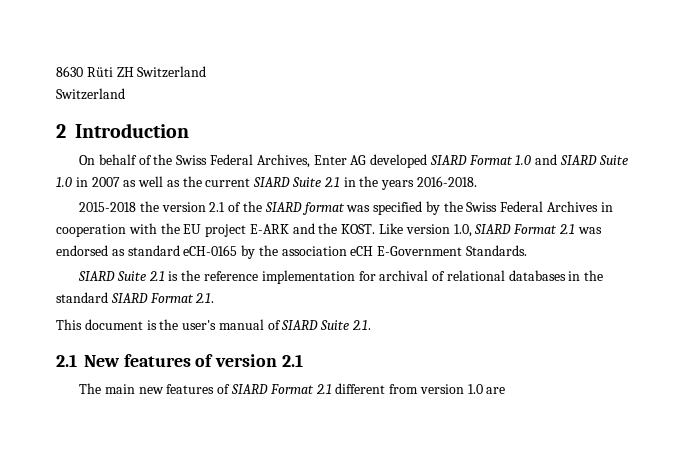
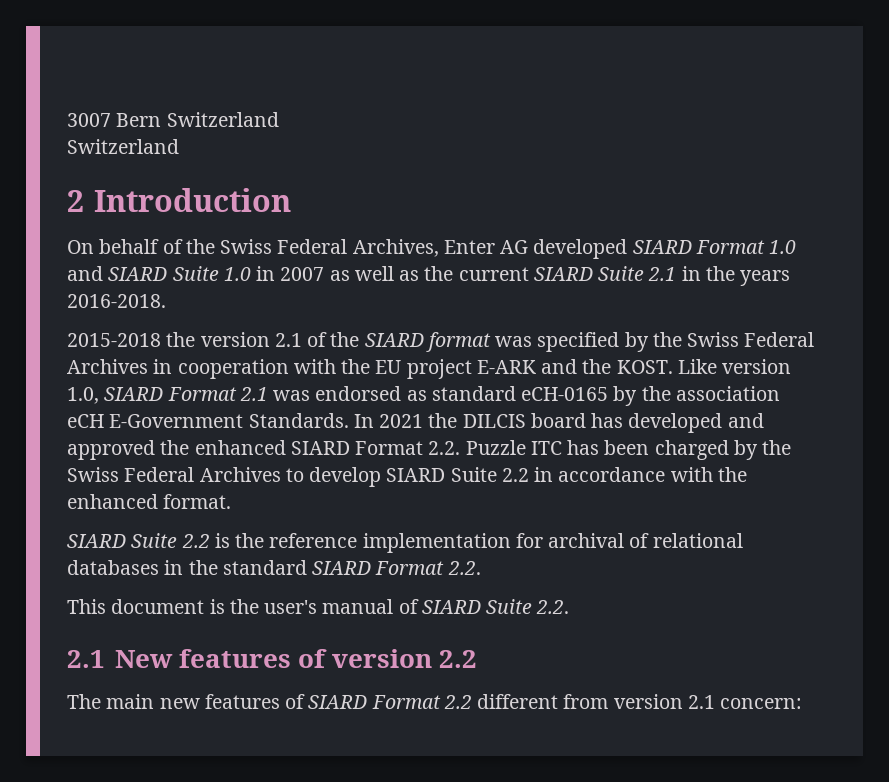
- 8630 Rüti ZH Switzerland
+ 3007 Bern Switzerland
- Like version 1.0, SIARD Format 2.1 was endorsed as standard eCH-0165 by the association eCH E-Government Standards.
- SIARD Suite 2.1 is the reference implementation for archival of relational databases in the standard SIARD Format 2.1.
+ Like version 1.0, SIARD Format 2.1 was endorsed as standard eCH-0165 by the association eCH E-Government Standards. In 2021 the DILCIS board has developed and approved the enhanced SIARD Format 2.2. Puzzle ITC has been charged by the Swiss Federal Archives to develop SIARD Suite 2.2 in accordance with the enhanced format.
+ SIARD Suite 2.2 is the reference implementation for archival of relational databases in the standard SIARD Format 2.2.
- This document is the user's manual of SIARD Suite 2.1.
+ This document is the user's manual of SIARD Suite 2.2.
- 2.1 New features of version 2.1
+ 2.1 New features of version 2.2
- The main new features of SIARD Format 2.1 different from version 1.0 are
+ The main new features of SIARD Format 2.2 different from version 2.1 concern:

